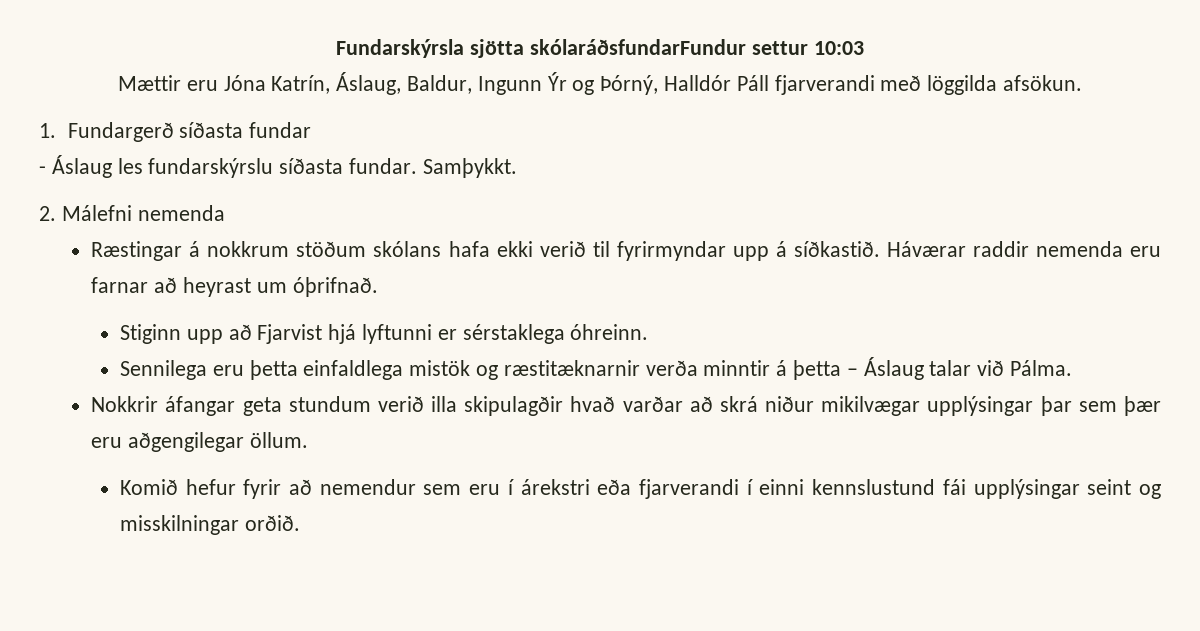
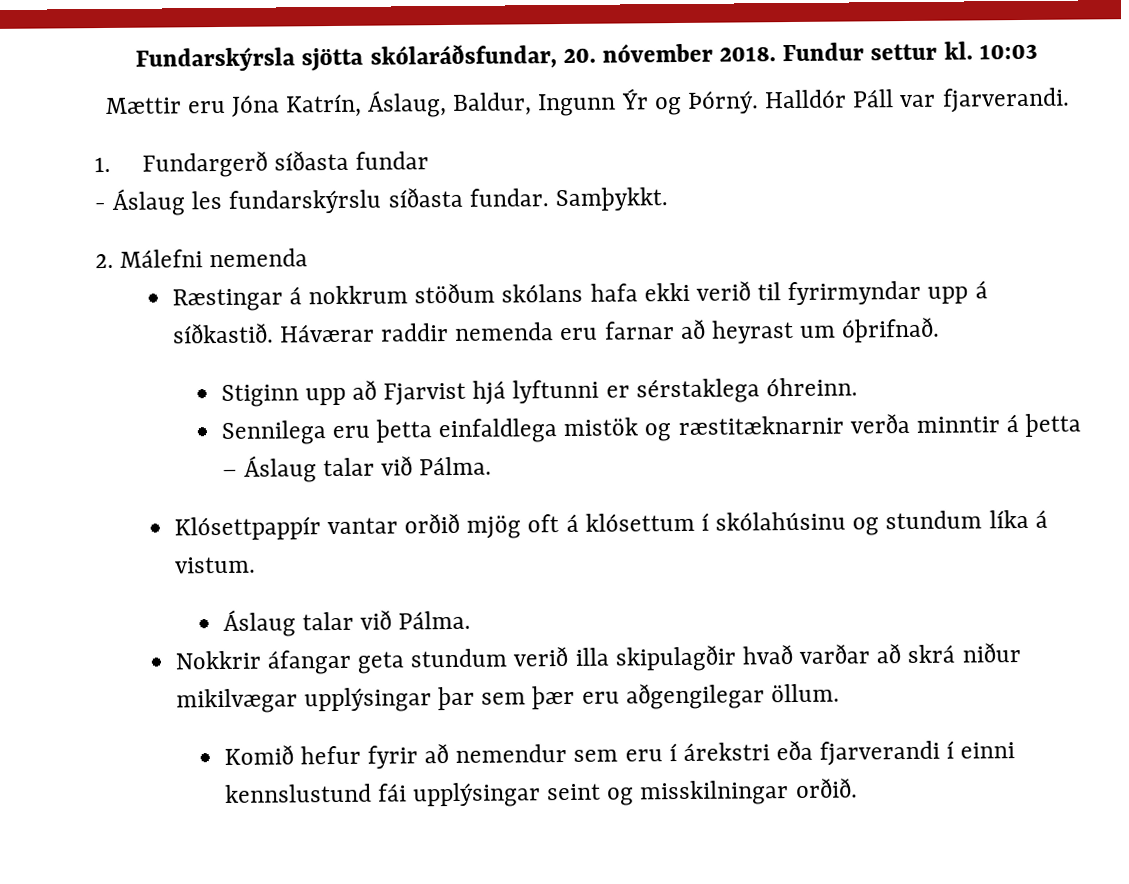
- Fundarskýrsla sjötta skólaráðsfundarFundur settur 10:03
+ Fundarskýrsla sjötta skólaráðsfundar, 20. nóvember 2018. Fundur settur kl. 10:03
- Mættir eru Jóna Katrín, Áslaug, Baldur, Ingunn Ýr og Þórný, Halldór Páll fjarverandi með löggilda afsökun.
+ Mættir eru Jóna Katrín, Áslaug, Baldur, Ingunn Ýr og Þórný. Halldór Páll var fjarverandi.
+ Klósettpappír vantar orðið mjög oft á klósettum í skólahúsinu og stundum líka á vistum.
+ Áslaug talar við Pálma.

